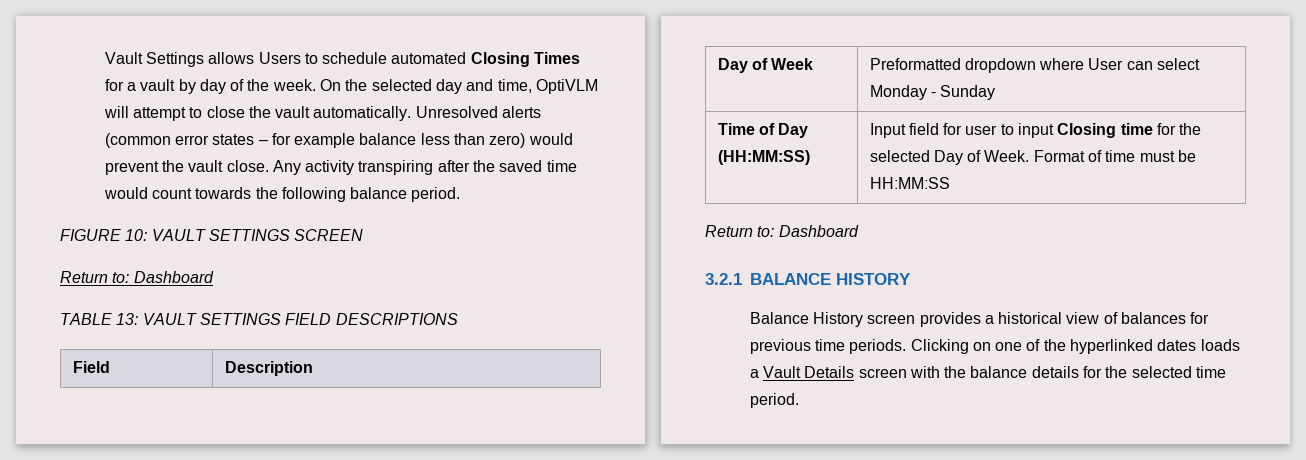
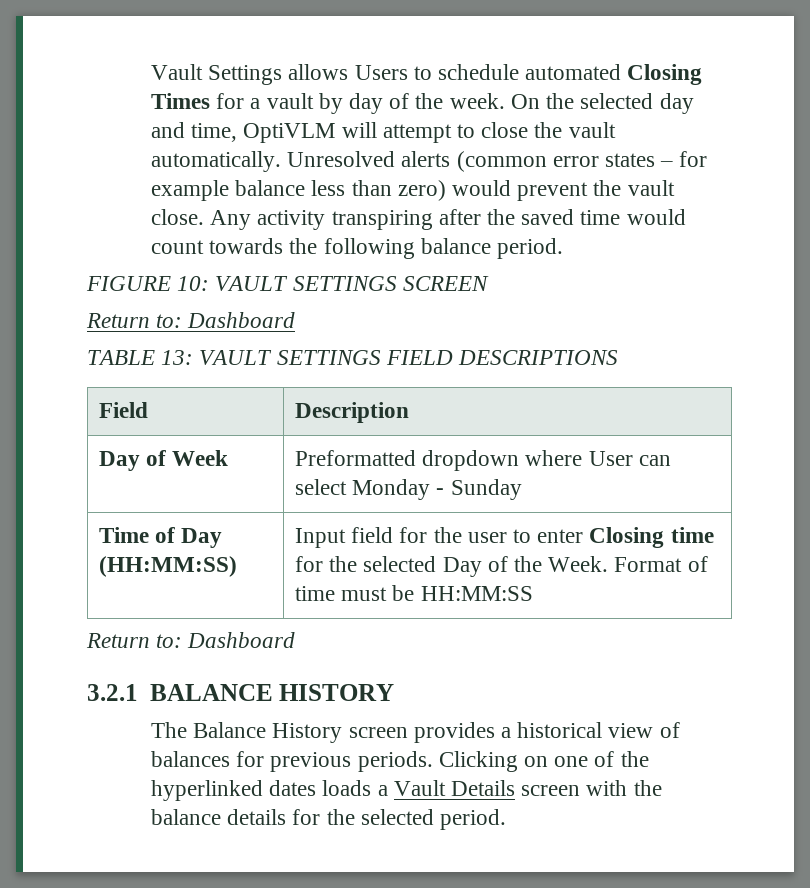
- Time of Day (HH:MM:SS) | Input field for user to input Closing time for the selected Day of Week. Format of time must be HH:MM:SS
+ Time of Day (HH:MM:SS) | Input field for the user to enter Closing time for the selected Day of the Week. Format of time must be HH:MM:SS
- Balance History screen provides a historical view of balances for previous time periods.
+ The Balance History screen provides a historical view of balances for previous periods.
- Clicking on one of the hyperlinked dates loads a Vault Details screen with the balance details for the selected time period.
+ Clicking on one of the hyperlinked dates loads a Vault Details screen with the balance details for the selected period.

